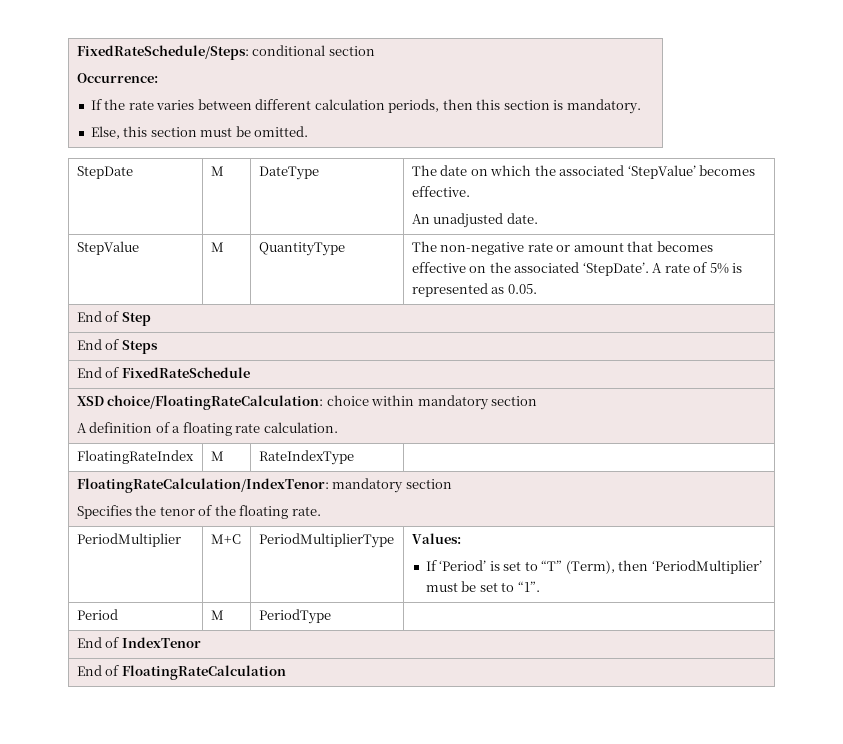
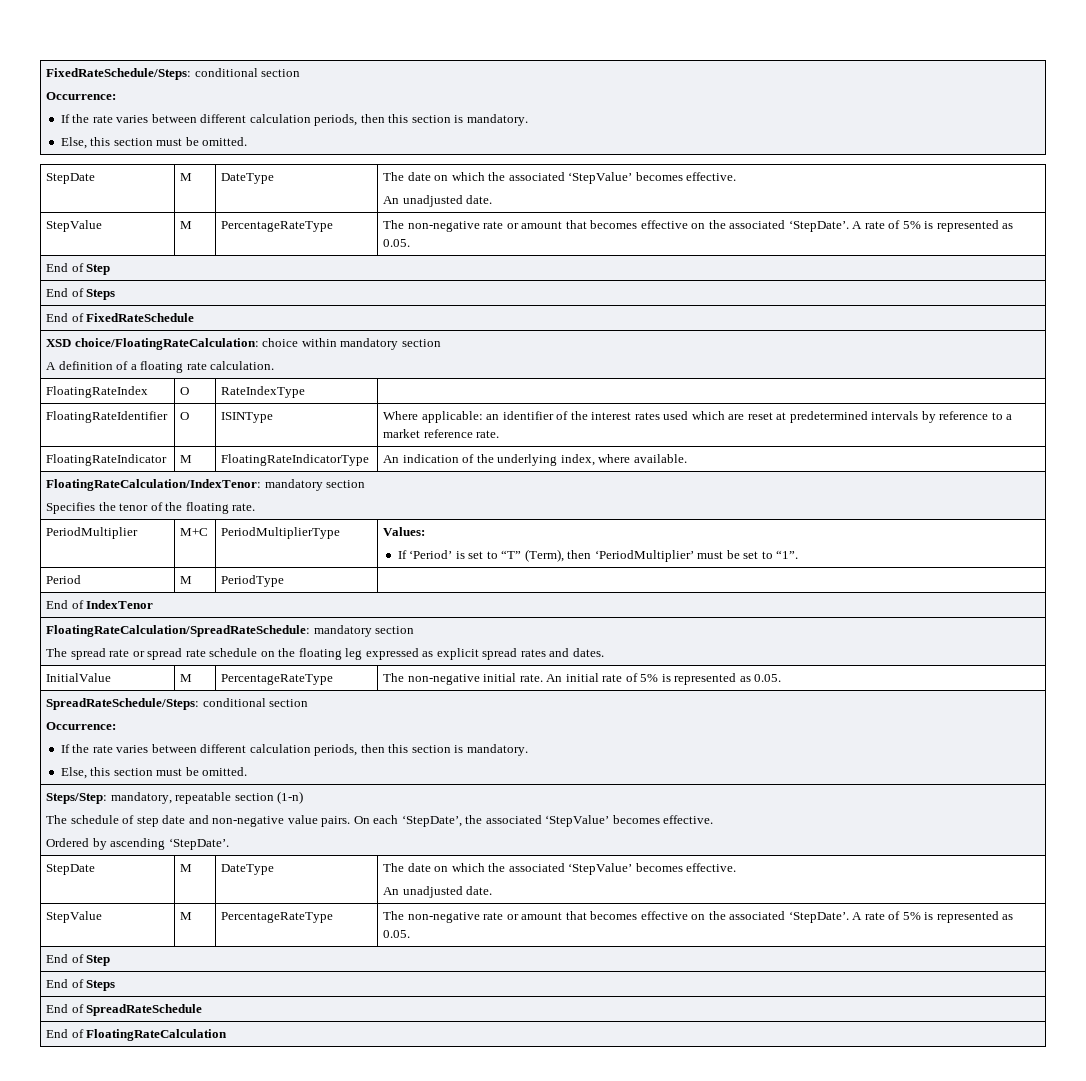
  FixedRateSchedule/Steps: conditional section
  Occurrence:
  If the rate varies between different calculation periods, then this section is mandatory.
  Else, this section must be omitted.
  StepDate | M | DateType | The date on which the associated ‘StepValue’ becomes effective.
  An unadjusted date.
- StepValue | M | QuantityType | The non-negative rate or amount that becomes effective on the associated ‘StepDate’. A rate of 5% is represented as 0.05.
+ StepValue | M | PercentageRateType | The non-negative rate or amount that becomes effective on the associated ‘StepDate’. A rate of 5% is represented as 0.05.
- FloatingRateIndex | M | RateIndexType |
+ FloatingRateIndex | O | RateIndexType |
+ FloatingRateIdentifier | O | ISINType | Where applicable: an identifier of the interest rates used which are reset at predetermined intervals by reference to a market reference rate.
+ FloatingRateIndicator | M | FloatingRateIndicatorType | An indication of the underlying index, where available.
+ FloatingRateCalculation/SpreadRateSchedule: mandatory section
+ The spread rate or spread rate schedule on the floating leg expressed as explicit spread rates and dates.
+ InitialValue | M | PercentageRateType | The non-negative initial rate. An initial rate of 5% is represented as 0.05.
+ SpreadRateSchedule/Steps: conditional section
+ Occurrence:
+ If the rate varies between different calculation periods, then this section is mandatory.
+ Else, this section must be omitted.
+ Steps/Step: mandatory, repeatable section (1-n)
+ The schedule of step date and non-negative value pairs. On each ‘StepDate’, the associated ‘StepValue’ becomes effective.
+ Ordered by ascending ‘StepDate’.
+ StepDate | M | DateType | The date on which the associated ‘StepValue’ becomes effective.
+ An unadjusted date.
+ StepValue | M | PercentageRateType | The non-negative rate or amount that becomes effective on the associated ‘StepDate’. A rate of 5% is represented as 0.05.
+ End of Step
+ End of Steps
+ End of SpreadRateSchedule

